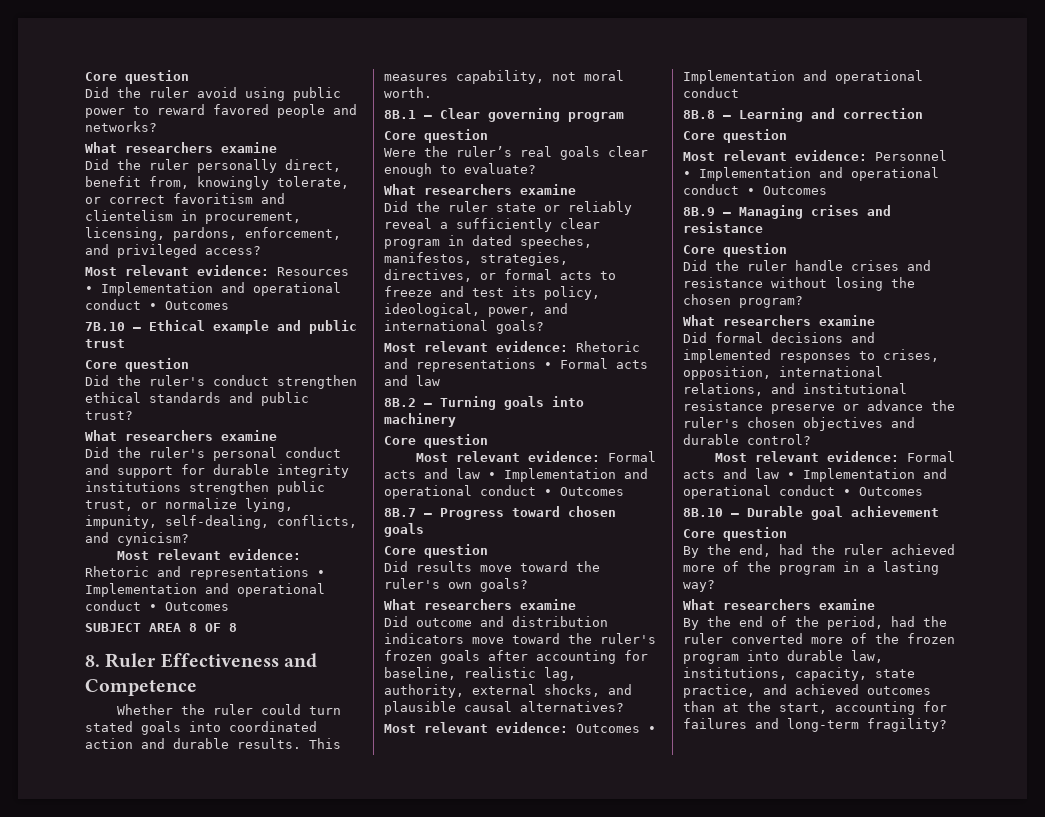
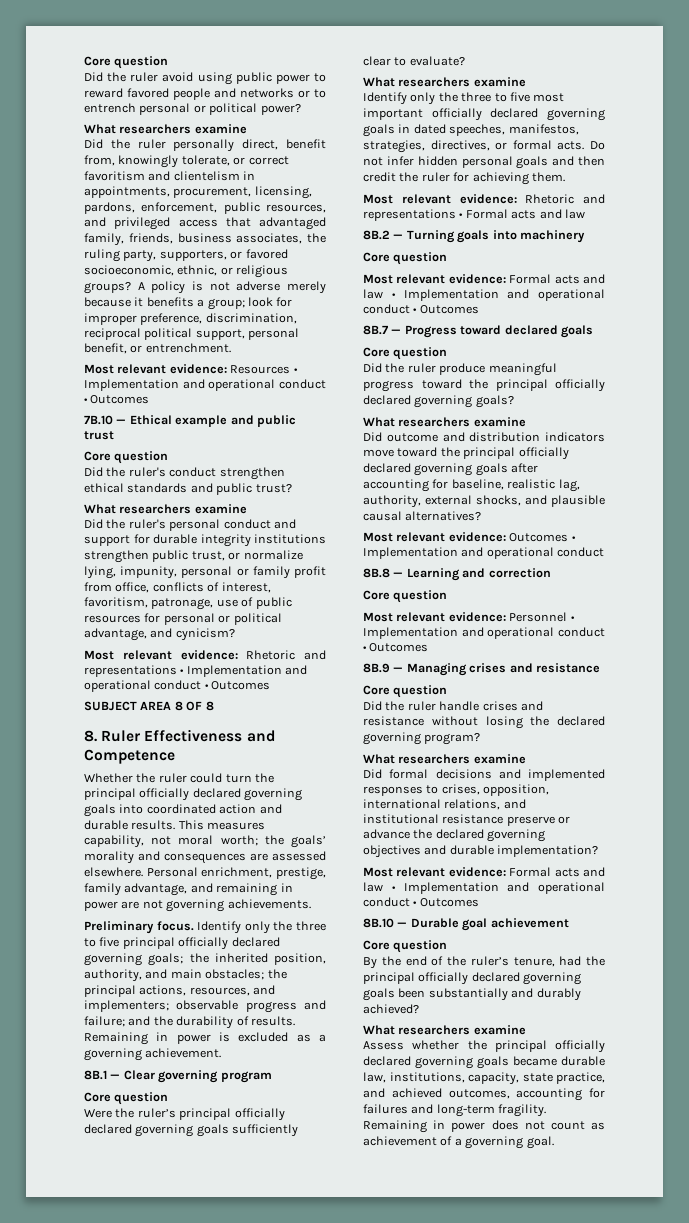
- Did the ruler avoid using public power to reward favored people and networks?
+ Did the ruler avoid using public power to reward favored people and networks or to entrench personal or political power?
- Did the ruler personally direct, benefit from, knowingly tolerate, or correct favoritism and clientelism in procurement, licensing, pardons, enforcement, and privileged access?
+ Did the ruler personally direct, benefit from, knowingly tolerate, or correct favoritism and clientelism in appointments, procurement, licensing, pardons, enforcement, public resources, and privileged access that advantaged family, friends, business associates, the ruling party, supporters, or favored socioeconomic, ethnic, or religious groups? A policy is not adverse merely because it benefits a group; look for improper preference, discrimination, reciprocal political support, personal benefit, or entrenchment.
- Did the ruler's personal conduct and support for durable integrity institutions strengthen public trust, or normalize lying, impunity, self-dealing, conflicts, and cynicism?
+ Did the ruler's personal conduct and support for durable integrity institutions strengthen public trust, or normalize lying, impunity, personal or family profit from office, conflicts of interest, favoritism, patronage, use of public resources for personal or political advantage, and cynicism?
- Whether the ruler could turn stated goals into coordinated action and durable results.
+ Whether the ruler could turn the principal officially declared governing goals into coordinated action and durable results.
- This measures capability, not moral worth.
+ This measures capability, not moral worth; the goals’ morality and consequences are assessed elsewhere. Personal enrichment, prestige, family advantage, and remaining in power are not governing achievements.
+ Preliminary focus. Identify only the three to five principal officially declared governing goals; the inherited position, authority, and main obstacles; the principal actions, resources, and implementers; observable progress and failure; and the durability of results. Remaining in power is excluded as a governing achievement.
- Were the ruler’s real goals clear enough to evaluate?
+ Were the ruler’s principal officially declared governing goals sufficiently clear to evaluate?
- Did the ruler state or reliably reveal a sufficiently clear program in dated speeches, manifestos, strategies, directives, or formal acts to freeze and test its policy, ideological, power, and international goals?
+ Identify only the three to five most important officially declared governing goals in dated speeches, manifestos, strategies, directives, or formal acts. Do not infer hidden personal goals and then credit the ruler for achieving them.
- 8B.7 — Progress toward chosen goals
+ 8B.7 — Progress toward declared goals
- Did results move toward the ruler's own goals?
+ Did the ruler produce meaningful progress toward the principal officially declared governing goals?
- Did outcome and distribution indicators move toward the ruler's frozen goals after accounting for baseline, realistic lag, authority, external shocks, and plausible causal alternatives?
+ Did outcome and distribution indicators move toward the principal officially declared governing goals after accounting for baseline, realistic lag, authority, external shocks, and plausible causal alternatives?
- Did the ruler handle crises and resistance without losing the chosen program?
+ Did the ruler handle crises and resistance without losing the declared governing program?
- Did formal decisions and implemented responses to crises, opposition, international relations, and institutional resistance preserve or advance the ruler's chosen objectives and durable control?
+ Did formal decisions and implemented responses to crises, opposition, international relations, and institutional resistance preserve or advance the declared governing objectives and durable implementation?
- By the end, had the ruler achieved more of the program in a lasting way?
+ By the end of the ruler’s tenure, had the principal officially declared governing goals been substantially and durably achieved?
  What researchers examine
- By the end of the period, had the ruler converted more of the frozen program into durable law, institutions, capacity, state practice, and achieved outcomes than at the start, accounting for failures and long-term fragility?
+ Assess whether the principal officially declared governing goals became durable law, institutions, capacity, state practice, and achieved outcomes, accounting for failures and long-term fragility. Remaining in power does not count as achievement of a governing goal.

